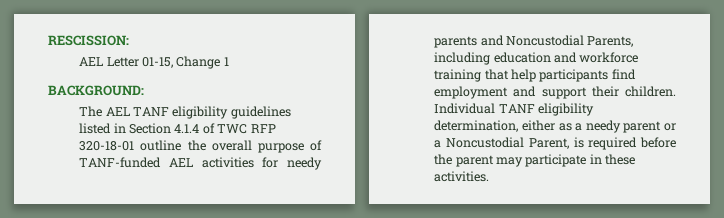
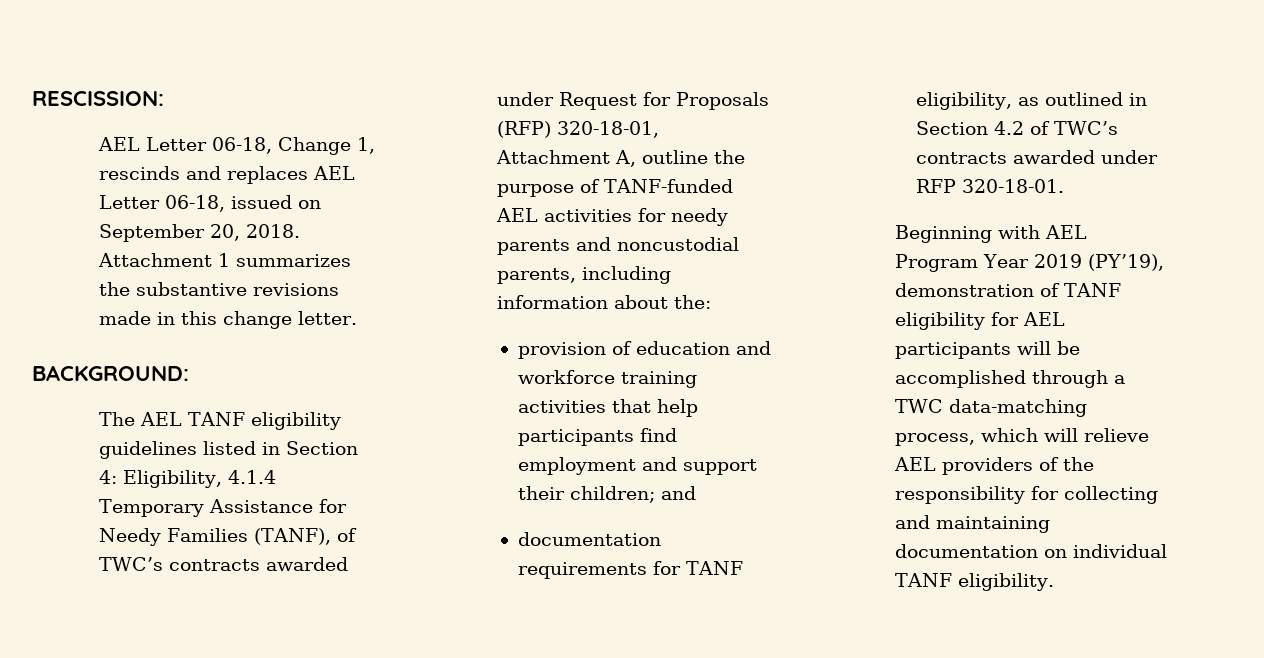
- AEL Letter 01-15, Change 1
+ AEL Letter 06-18, Change 1, rescinds and replaces AEL Letter 06-18, issued on September 20, 2018. Attachment 1 summarizes the substantive revisions made in this change letter.
- The AEL TANF eligibility guidelines listed in Section 4.1.4 of TWC RFP 320-18-01 outline the overall purpose of TANF-funded AEL activities for needy parents and Noncustodial Parents, including education and workforce training that help participants find employment and support their children. Individual TANF eligibility determination, either as a needy parent or a Noncustodial Parent, is required before the parent may participate in these activities.
+ The AEL TANF eligibility guidelines listed in Section 4: Eligibility, 4.1.4 Temporary Assistance for Needy Families (TANF), of TWC’s contracts awarded under Request for Proposals (RFP) 320-18-01, Attachment A, outline the purpose of TANF-funded AEL activities for needy parents and noncustodial parents, including information about the:
+ provision of education and workforce training activities that help participants find employment and support their children; and
+ documentation requirements for TANF eligibility, as outlined in Section 4.2 of TWC’s contracts awarded under RFP 320-18-01.
+ Beginning with AEL Program Year 2019 (PY’19), demonstration of TANF eligibility for AEL participants will be accomplished through a TWC data-matching process, which will relieve AEL providers of the responsibility for collecting and maintaining documentation on individual TANF eligibility.

